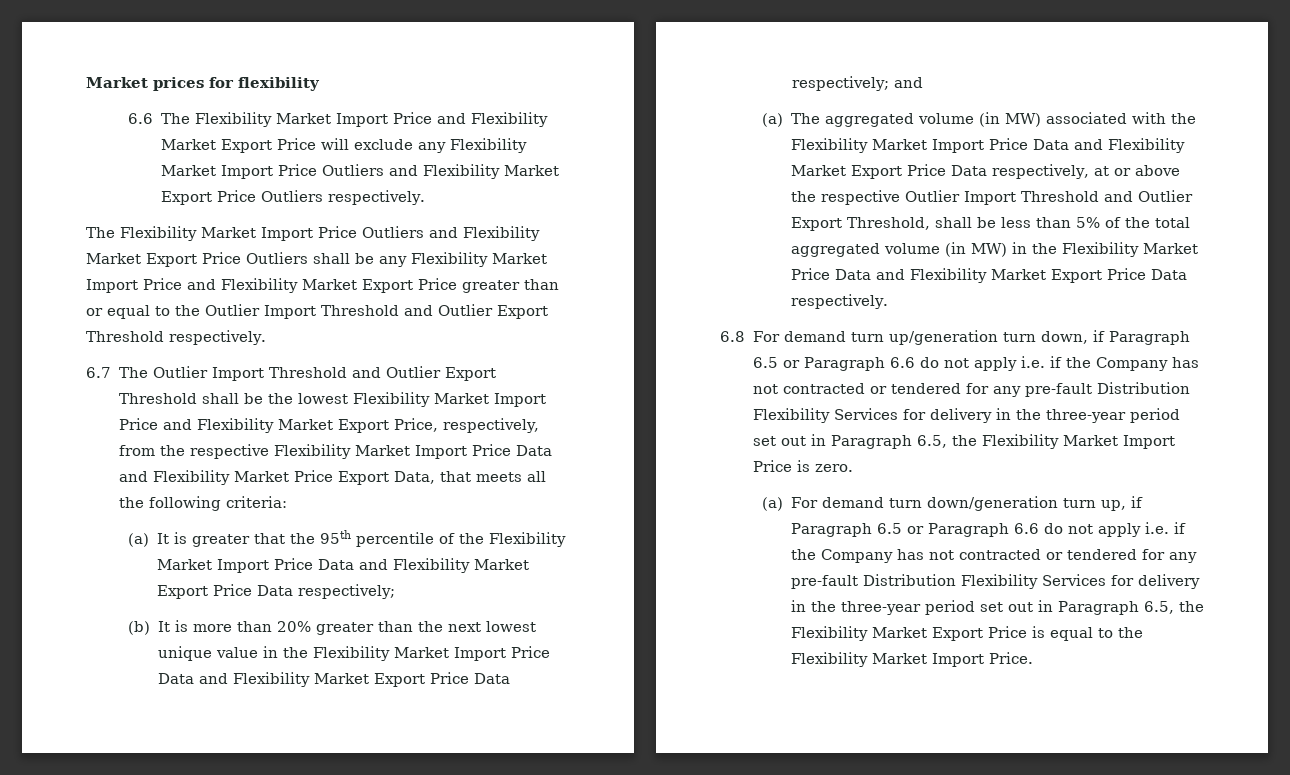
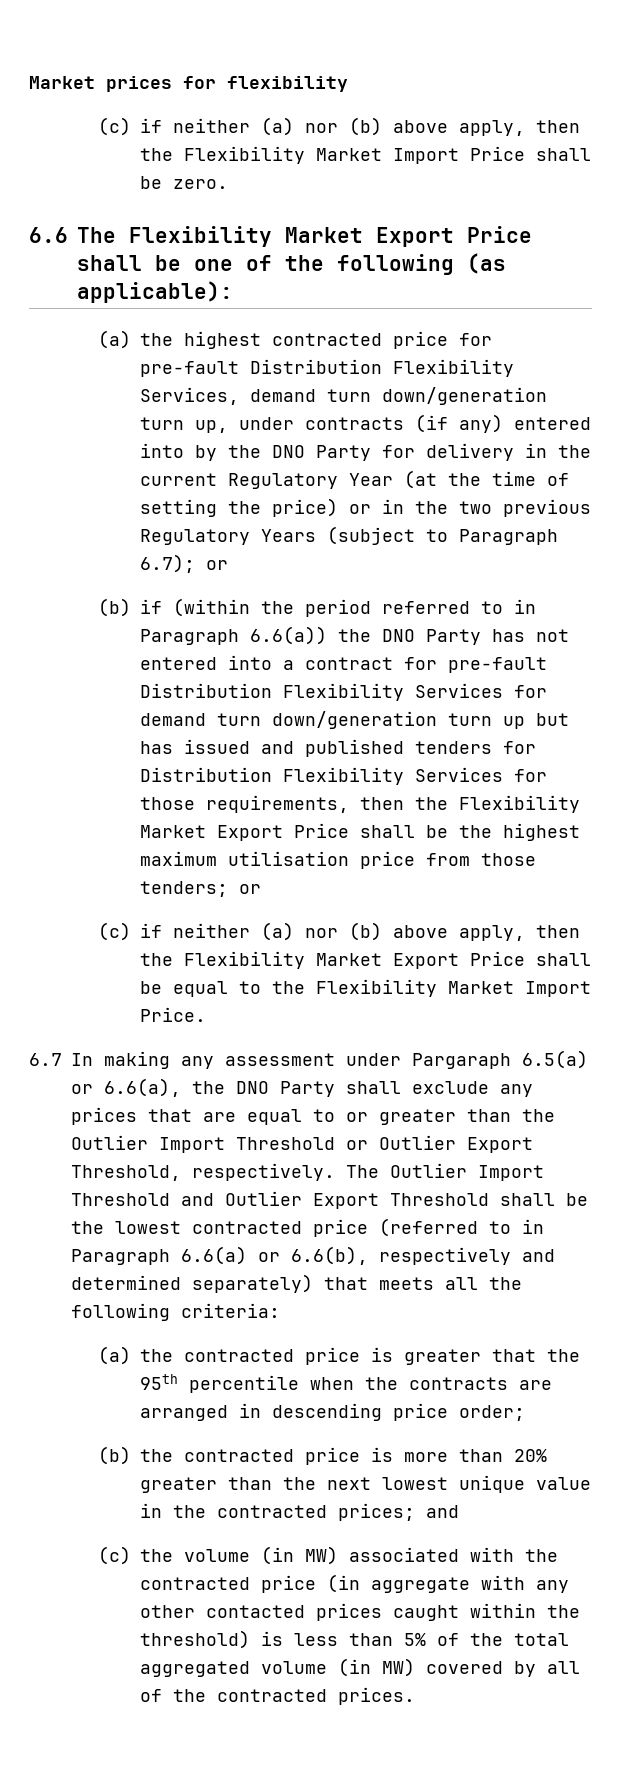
- 6.6 The Flexibility Market Import Price and Flexibility Market Export Price will exclude any Flexibility Market Import Price Outliers and Flexibility Market Export Price Outliers respectively.
- The Flexibility Market Import Price Outliers and Flexibility Market Export Price Outliers shall be any Flexibility Market Import Price and Flexibility Market Export Price greater than or equal to the Outlier Import Threshold and Outlier Export Threshold respectively.
- 6.7 The Outlier Import Threshold and Outlier Export Threshold shall be the lowest Flexibility Market Import Price and Flexibility Market Export Price, respectively, from the respective Flexibility Market Import Price Data and Flexibility Market Price Export Data, that meets all the following criteria:
+ (c) if neither (a) nor (b) above apply, then the Flexibility Market Import Price shall be zero.
+ 6.6 The Flexibility Market Export Price shall be one of the following (as applicable):
+ (a) the highest contracted price for pre-fault Distribution Flexibility Services, demand turn down/generation turn up, under contracts (if any) entered into by the DNO Party for delivery in the current Regulatory Year (at the time of setting the price) or in the two previous Regulatory Years (subject to Paragraph 6.7); or
+ (b) if (within the period referred to in Paragraph 6.6(a)) the DNO Party has not entered into a contract for pre-fault Distribution Flexibility Services for demand turn down/generation turn up but has issued and published tenders for Distribution Flexibility Services for those requirements, then the Flexibility Market Export Price shall be the highest maximum utilisation price from those tenders; or
+ (c) if neither (a) nor (b) above apply, then the Flexibility Market Export Price shall be equal to the Flexibility Market Import Price.
+ 6.7 In making any assessment under Pargaraph 6.5(a) or 6.6(a), the DNO Party shall exclude any prices that are equal to or greater than the Outlier Import Threshold or Outlier Export Threshold, respectively. The Outlier Import Threshold and Outlier Export Threshold shall be the lowest contracted price (referred to in Paragraph 6.6(a) or 6.6(b), respectively and determined separately) that meets all the following criteria:
- (a) It is greater that the 95th percentile of the Flexibility Market Import Price Data and Flexibility Market Export Price Data respectively;
- (b) It is more than 20% greater than the next lowest unique value in the Flexibility Market Import Price Data and Flexibility Market Export Price Data respectively; and
- (a) The aggregated volume (in MW) associated with the Flexibility Market Import Price Data and Flexibility Market Export Price Data respectively, at or above the respective Outlier Import Threshold and Outlier Export Threshold, shall be less than 5% of the total aggregated volume (in MW) in the Flexibility Market Price Data and Flexibility Market Export Price Data respectively.
- 6.8 For demand turn up/generation turn down, if Paragraph 6.5 or Paragraph 6.6 do not apply i.e. if the Company has not contracted or tendered for any pre-fault Distribution Flexibility Services for delivery in the three-year period set out in Paragraph 6.5, the Flexibility Market Import Price is zero.
- (a) For demand turn down/generation turn up, if Paragraph 6.5 or Paragraph 6.6 do not apply i.e. if the Company has not contracted or tendered for any pre-fault Distribution Flexibility Services for delivery in the three-year period set out in Paragraph 6.5, the Flexibility Market Export Price is equal to the Flexibility Market Import Price.
+ (a) the contracted price is greater that the 95th percentile when the contracts are arranged in descending price order;
+ (b) the contracted price is more than 20% greater than the next lowest unique value in the contracted prices; and
+ (c) the volume (in MW) associated with the contracted price (in aggregate with any other contacted prices caught within the threshold) is less than 5% of the total aggregated volume (in MW) covered by all of the contracted prices.

